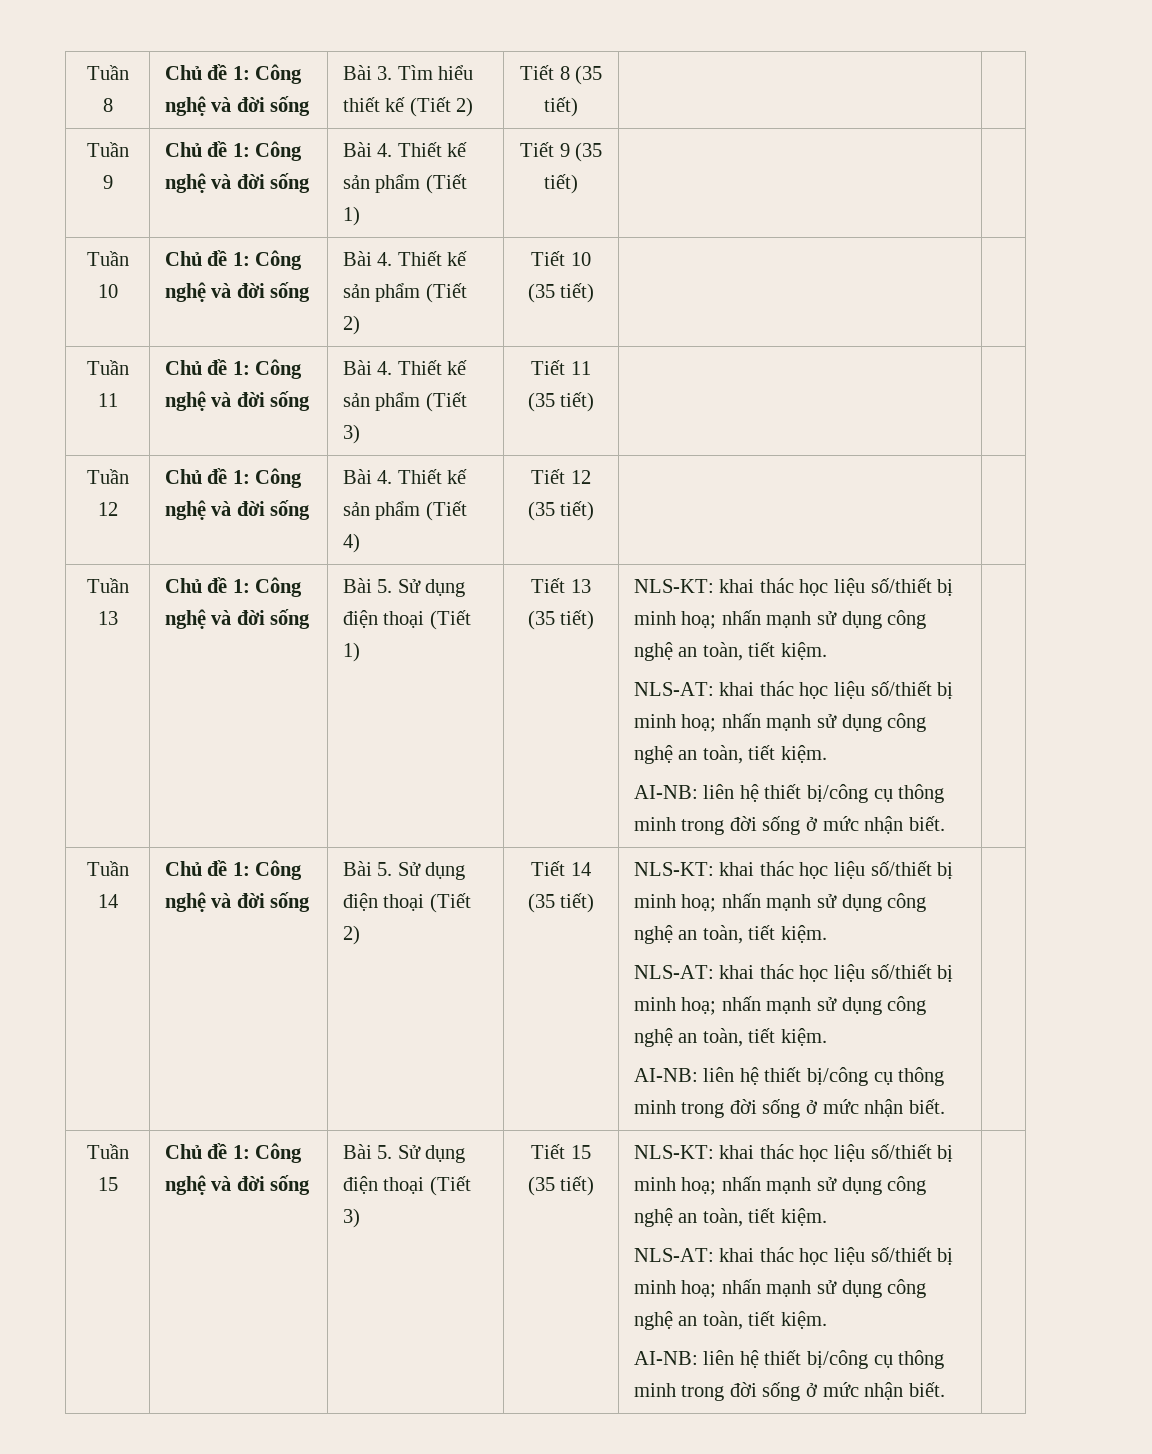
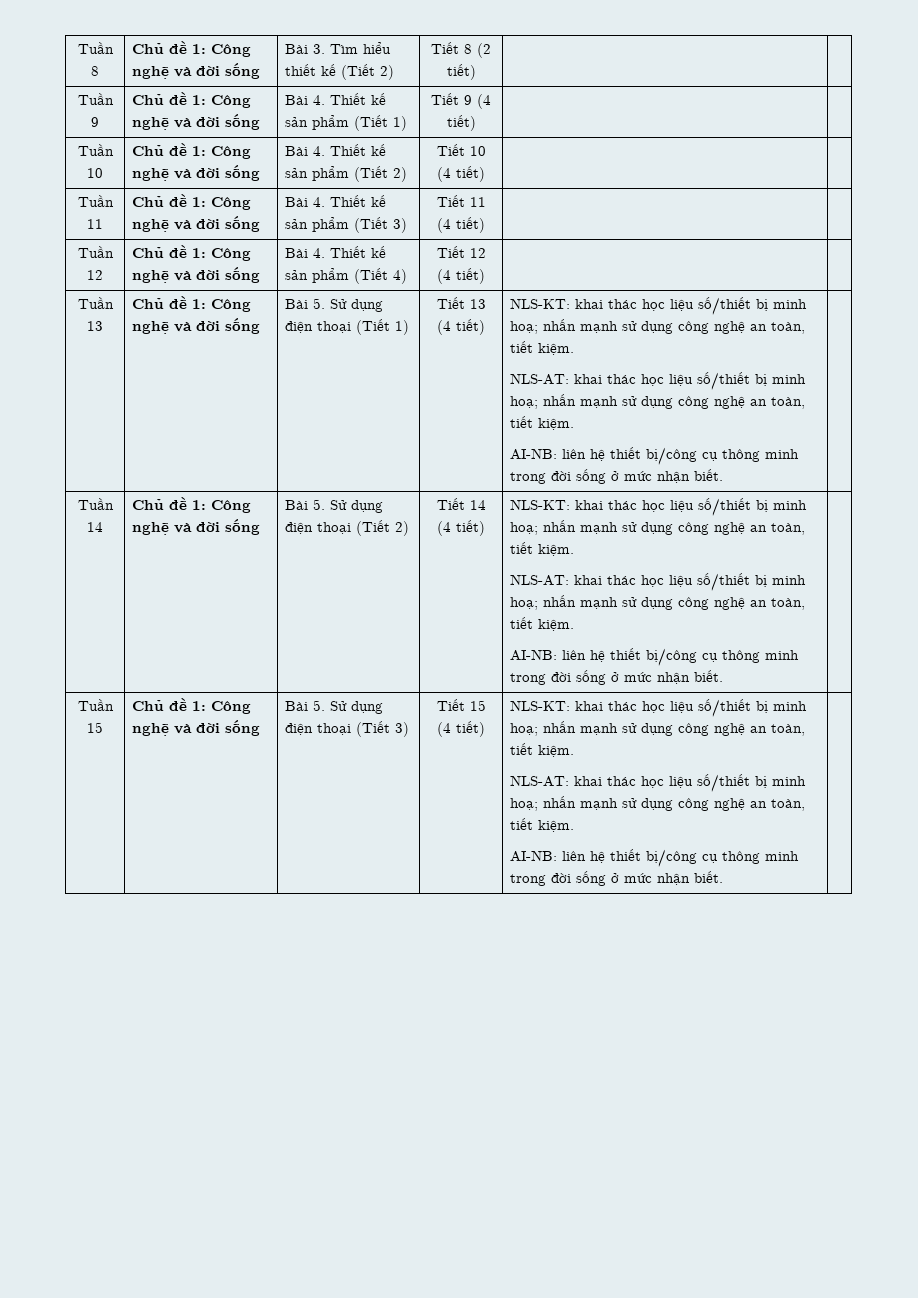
- Tuần 8 | Chủ đề 1: Công nghệ và đời sống | Bài 3. Tìm hiểu thiết kế (Tiết 2) | Tiết 8 (35 tiết) | |
+ Tuần 8 | Chủ đề 1: Công nghệ và đời sống | Bài 3. Tìm hiểu thiết kế (Tiết 2) | Tiết 8 (2 tiết) | |
- Tuần 9 | Chủ đề 1: Công nghệ và đời sống | Bài 4. Thiết kế sản phẩm (Tiết 1) | Tiết 9 (35 tiết) | |
+ Tuần 9 | Chủ đề 1: Công nghệ và đời sống | Bài 4. Thiết kế sản phẩm (Tiết 1) | Tiết 9 (4 tiết) | |
- Tuần 10 | Chủ đề 1: Công nghệ và đời sống | Bài 4. Thiết kế sản phẩm (Tiết 2) | Tiết 10 (35 tiết) | |
+ Tuần 10 | Chủ đề 1: Công nghệ và đời sống | Bài 4. Thiết kế sản phẩm (Tiết 2) | Tiết 10 (4 tiết) | |
- Tuần 11 | Chủ đề 1: Công nghệ và đời sống | Bài 4. Thiết kế sản phẩm (Tiết 3) | Tiết 11 (35 tiết) | |
+ Tuần 11 | Chủ đề 1: Công nghệ và đời sống | Bài 4. Thiết kế sản phẩm (Tiết 3) | Tiết 11 (4 tiết) | |
- Tuần 12 | Chủ đề 1: Công nghệ và đời sống | Bài 4. Thiết kế sản phẩm (Tiết 4) | Tiết 12 (35 tiết) | |
+ Tuần 12 | Chủ đề 1: Công nghệ và đời sống | Bài 4. Thiết kế sản phẩm (Tiết 4) | Tiết 12 (4 tiết) | |
- Tiết 13 (35 tiết)
+ Tiết 13 (4 tiết)
- Tiết 14 (35 tiết)
+ Tiết 14 (4 tiết)
- Tiết 15 (35 tiết)
+ Tiết 15 (4 tiết)

